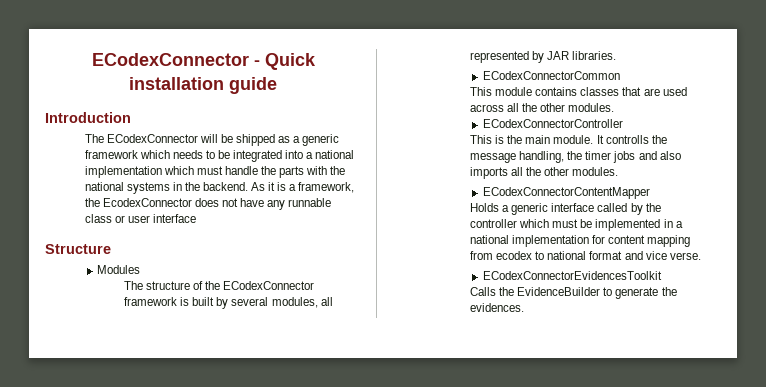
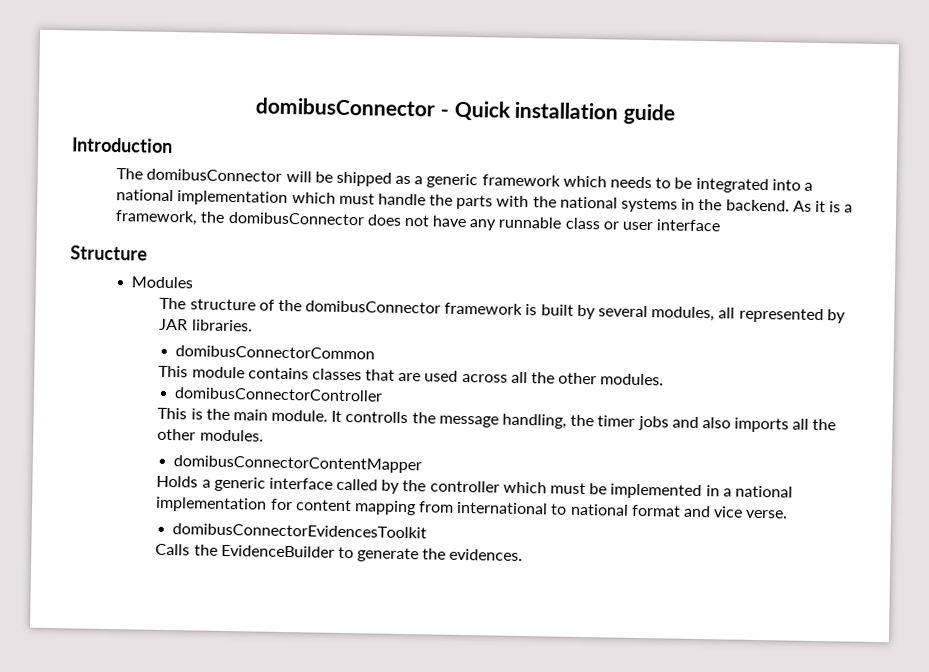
- ECodexConnector - Quick installation guide
+ domibusConnector - Quick installation guide
- The ECodexConnector will be shipped as a generic framework which needs to be integrated into a national implementation which must handle the parts with the national systems in the backend.
+ The domibusConnector will be shipped as a generic framework which needs to be integrated into a national implementation which must handle the parts with the national systems in the backend.
- As it is a framework, the EcodexConnector does not have any runnable class or user interface
+ As it is a framework, the domibusConnector does not have any runnable class or user interface
- The structure of the ECodexConnector framework is built by several modules, all represented by JAR libraries.
+ The structure of the domibusConnector framework is built by several modules, all represented by JAR libraries.
- ECodexConnectorCommon
+ domibusConnectorCommon
- ECodexConnectorController
+ domibusConnectorController
- ECodexConnectorContentMapper
+ domibusConnectorContentMapper
- Holds a generic interface called by the controller which must be implemented in a national implementation for content mapping from ecodex to national format and vice verse.
+ Holds a generic interface called by the controller which must be implemented in a national implementation for content mapping from international to national format and vice verse.
- ECodexConnectorEvidencesToolkit
+ domibusConnectorEvidencesToolkit

